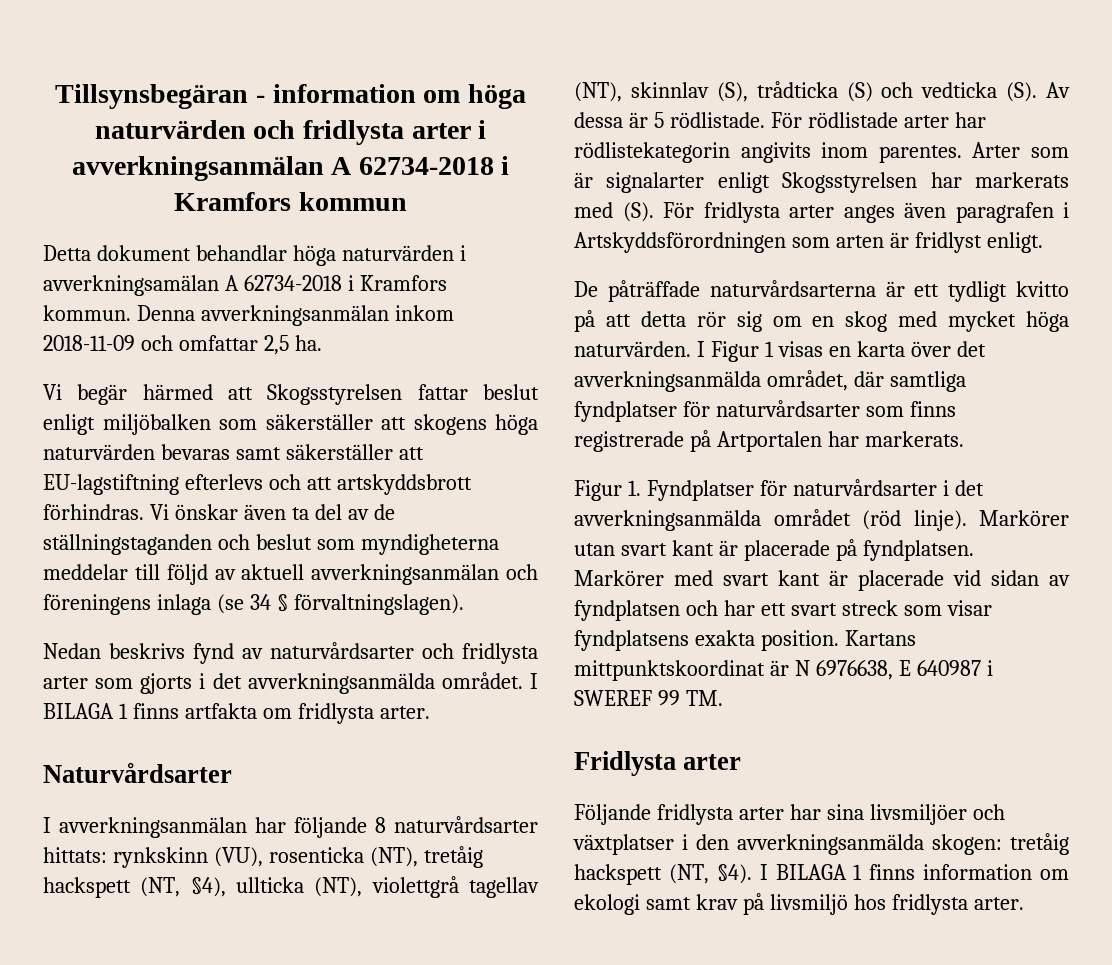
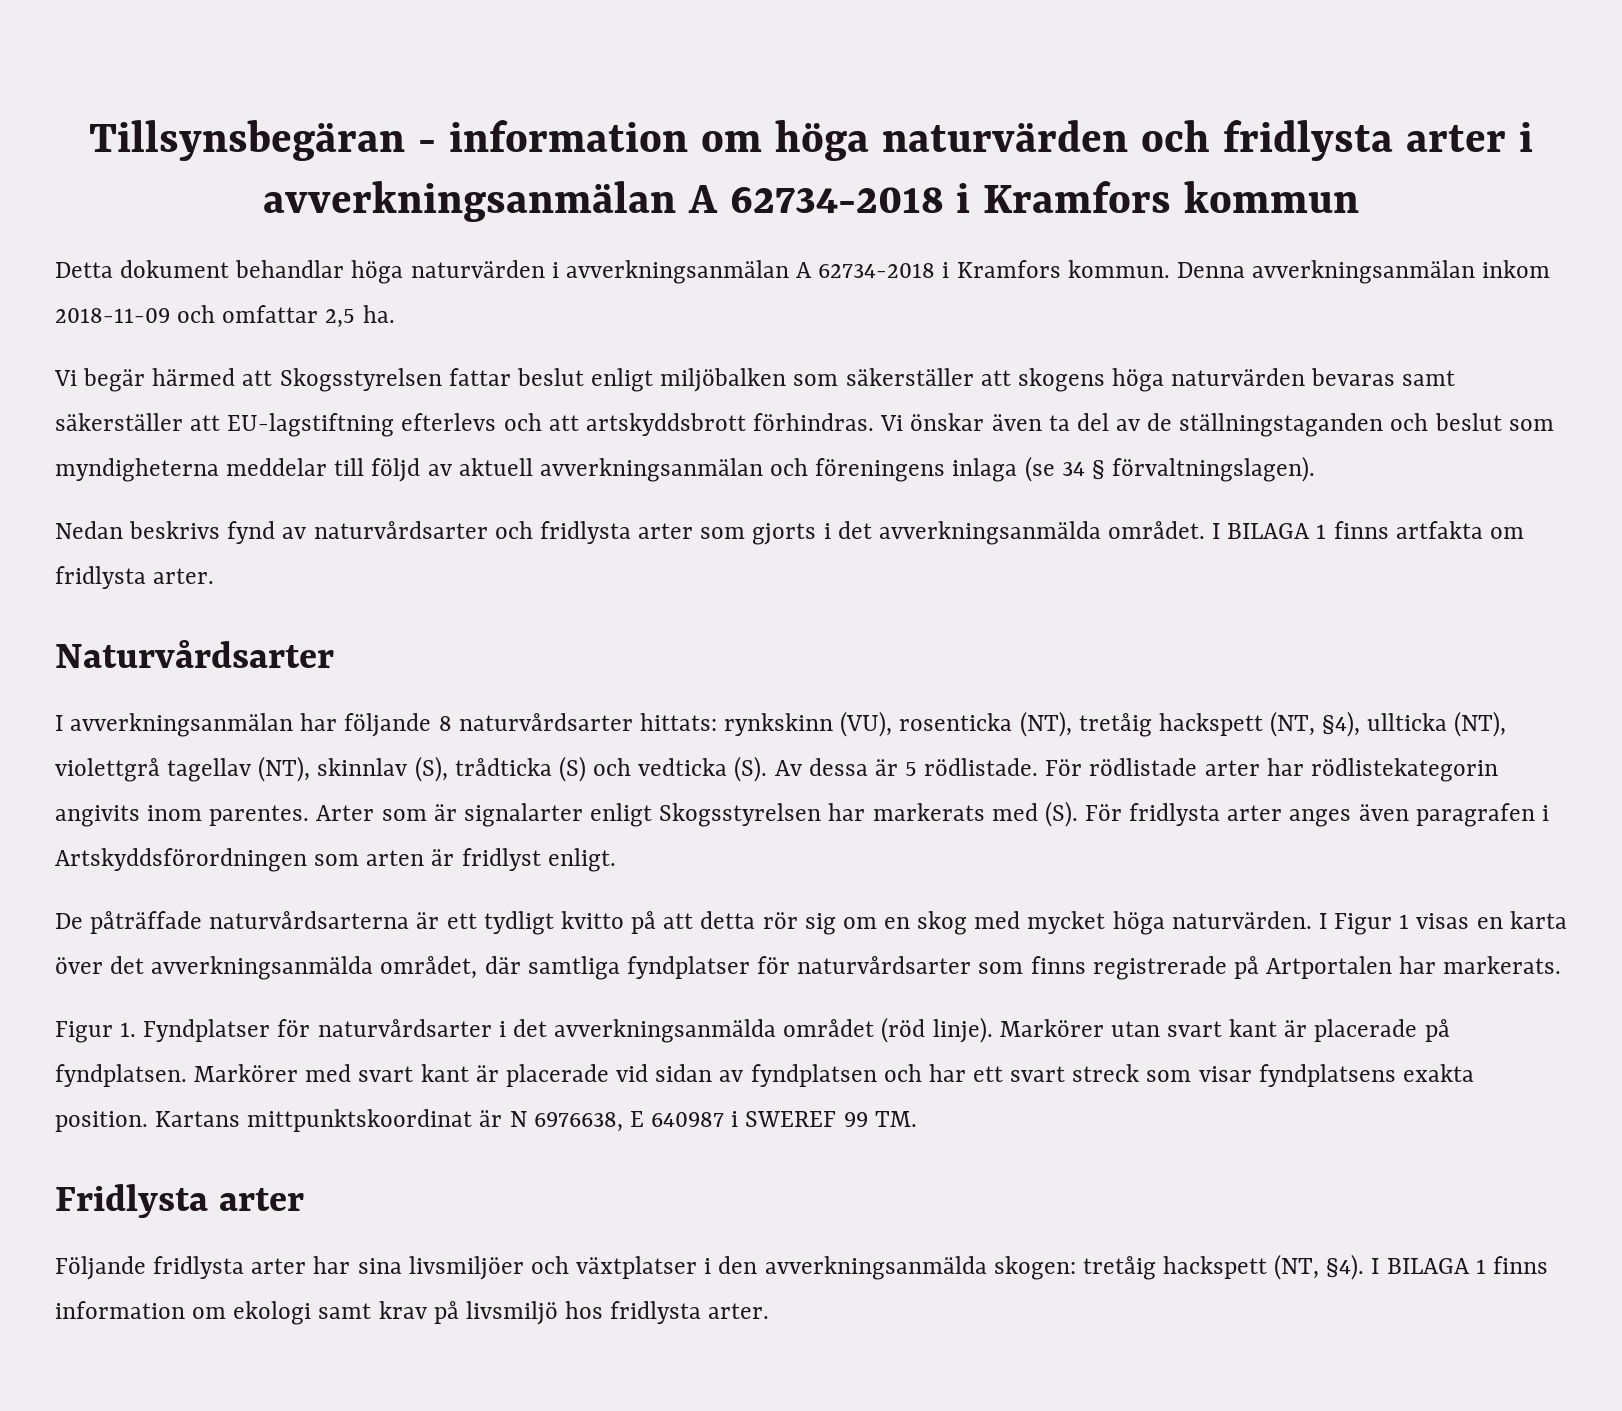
- Detta dokument behandlar höga naturvärden i avverkningsamälan A 62734-2018 i Kramfors kommun.
+ Detta dokument behandlar höga naturvärden i avverkningsanmälan A 62734-2018 i Kramfors kommun.

